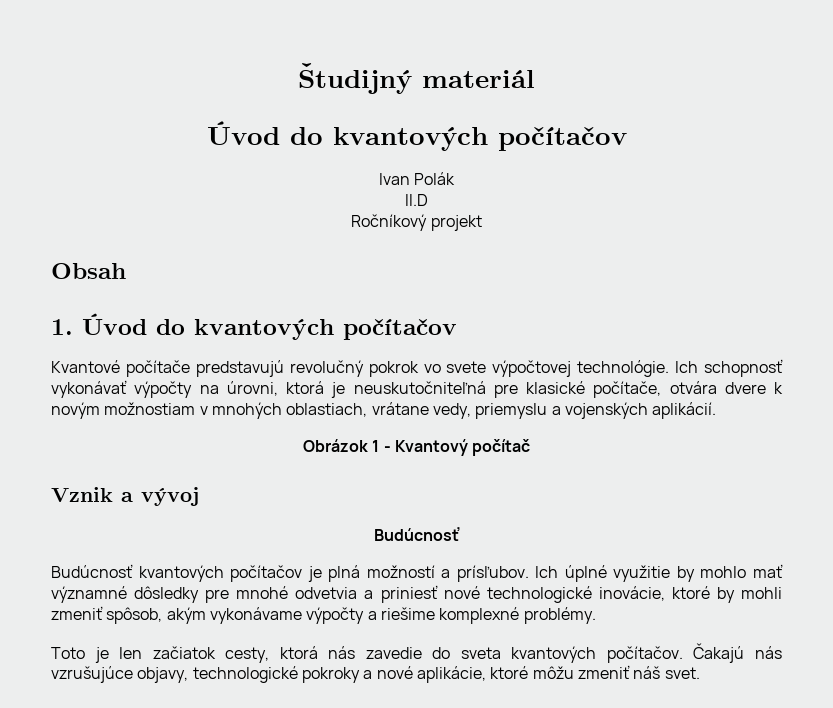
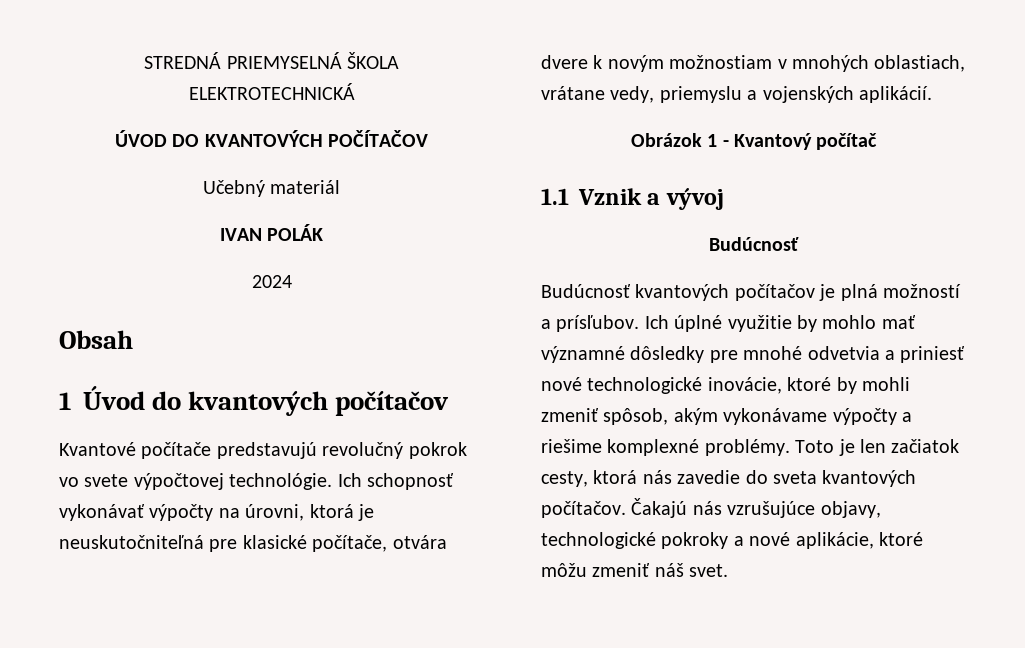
- Študijný materiál
- Úvod do kvantových počítačov
- Ivan Polák
- II.D
- Ročníkový projekt
+ STREDNÁ PRIEMYSELNÁ ŠKOLA ELEKTROTECHNICKÁ
+ ÚVOD DO KVANTOVÝCH POČÍTAČOV
+ Učebný materiál
+ IVAN POLÁK
+ 2024
- 1. Úvod do kvantových počítačov
+ 1 Úvod do kvantových počítačov
- Vznik a vývoj
+ 1.1 Vznik a vývoj
- Ich úplné využitie by mohlo mať významné dôsledky pre mnohé odvetvia a priniesť nové technologické inovácie, ktoré by mohli zmeniť spôsob, akým vykonávame výpočty a riešime komplexné problémy.
- Toto je len začiatok cesty, ktorá nás zavedie do sveta kvantových počítačov.
+ Ich úplné využitie by mohlo mať významné dôsledky pre mnohé odvetvia a priniesť nové technologické inovácie, ktoré by mohli zmeniť spôsob, akým vykonávame výpočty a riešime komplexné problémy. Toto je len začiatok cesty, ktorá nás zavedie do sveta kvantových počítačov.

